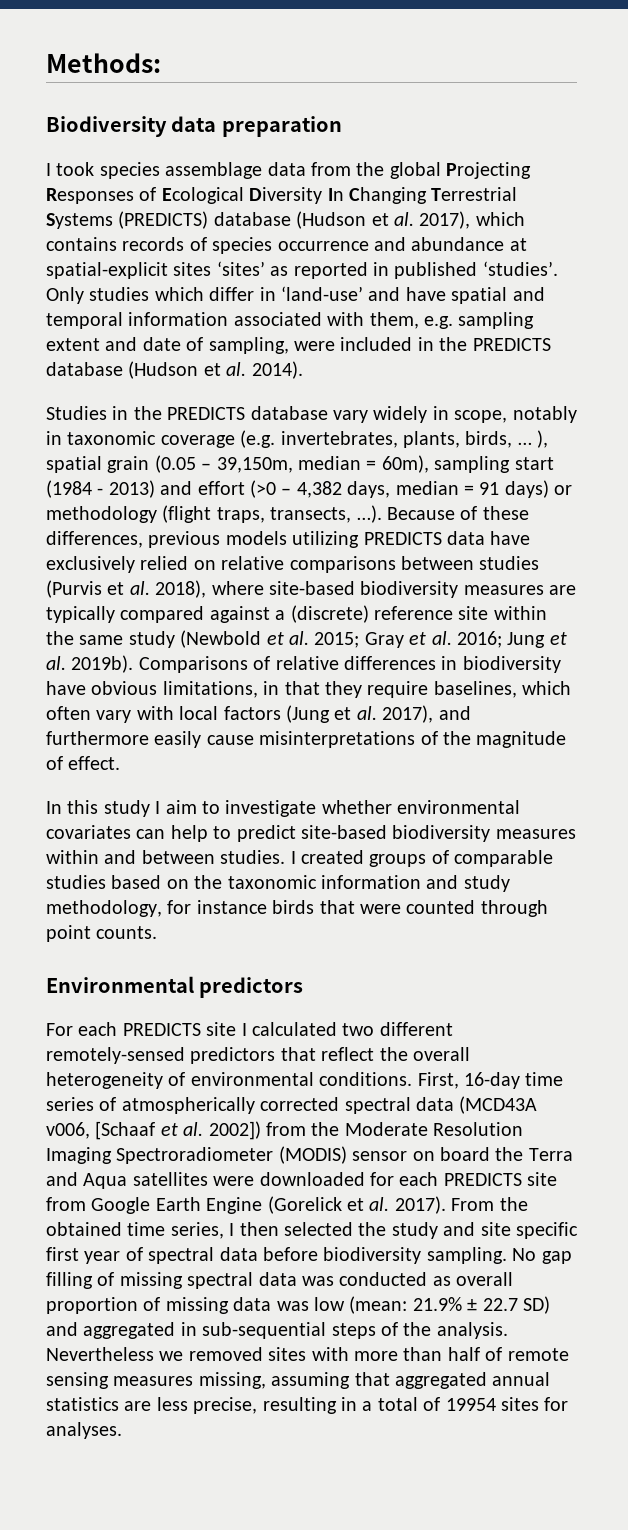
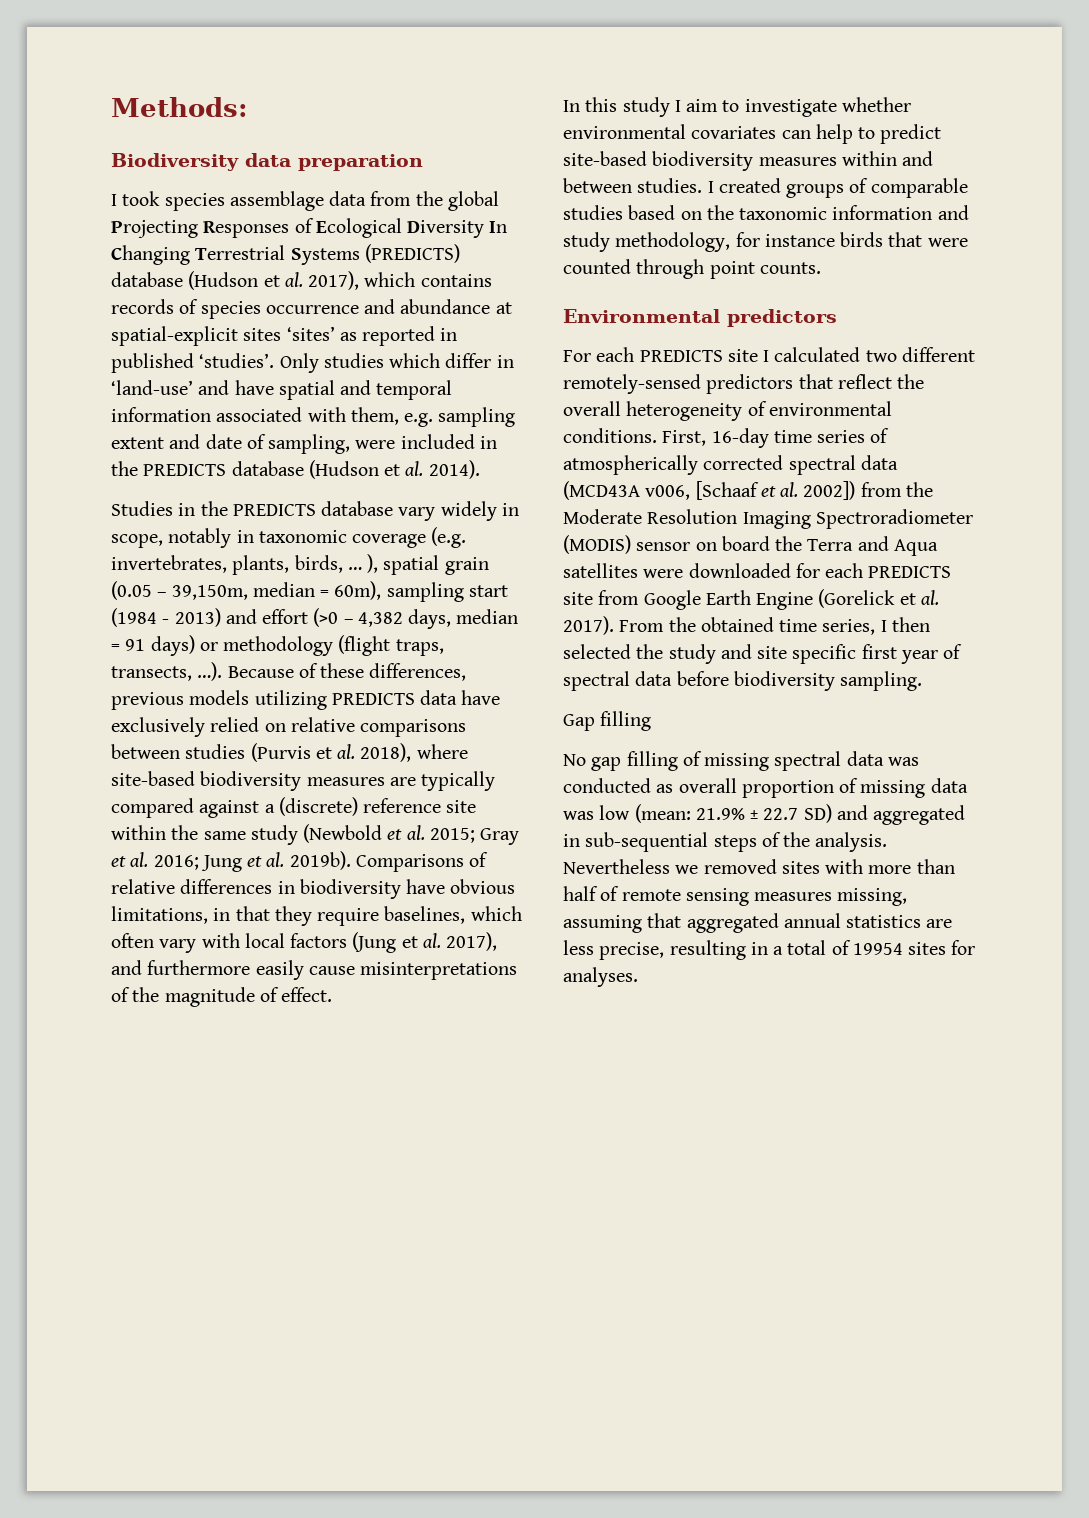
- From the obtained time series, I then selected the study and site specific first year of spectral data before biodiversity sampling. No gap filling of missing spectral data was conducted as overall proportion of missing data was low (mean: 21.9% ± 22.7 SD) and aggregated in sub-sequential steps of the analysis.
+ From the obtained time series, I then selected the study and site specific first year of spectral data before biodiversity sampling.
+ Gap filling
+ No gap filling of missing spectral data was conducted as overall proportion of missing data was low (mean: 21.9% ± 22.7 SD) and aggregated in sub-sequential steps of the analysis.

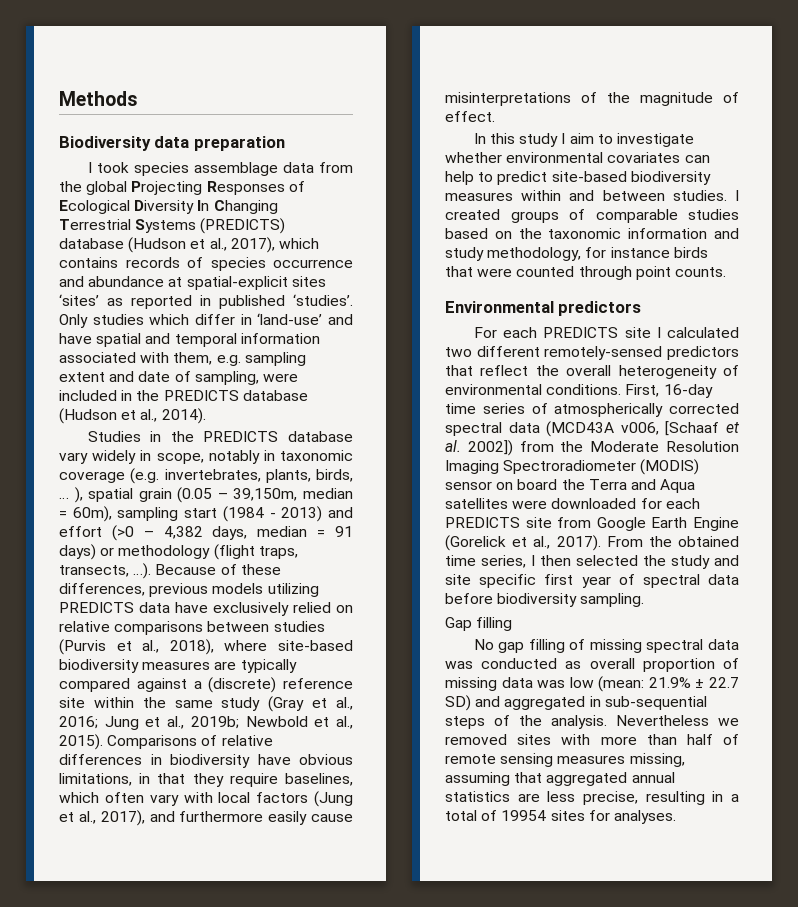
- Methods:
+ Methods
- I took species assemblage data from the global Projecting Responses of Ecological Diversity In Changing Terrestrial Systems (PREDICTS) database (Hudson et al. 2017), which contains records of species occurrence and abundance at spatial-explicit sites ‘sites’ as reported in published ‘studies’.
+ I took species assemblage data from the global Projecting Responses of Ecological Diversity In Changing Terrestrial Systems (PREDICTS) database (Hudson et al., 2017), which contains records of species occurrence and abundance at spatial-explicit sites ‘sites’ as reported in published ‘studies’.
- Only studies which differ in ‘land-use’ and have spatial and temporal information associated with them, e.g. sampling extent and date of sampling, were included in the PREDICTS database (Hudson et al. 2014).
+ Only studies which differ in ‘land-use’ and have spatial and temporal information associated with them, e.g. sampling extent and date of sampling, were included in the PREDICTS database (Hudson et al., 2014).
- Because of these differences, previous models utilizing PREDICTS data have exclusively relied on relative comparisons between studies (Purvis et al. 2018), where site-based biodiversity measures are typically compared against a (discrete) reference site within the same study (Newbold et al. 2015; Gray et al. 2016; Jung et al. 2019b).
+ Because of these differences, previous models utilizing PREDICTS data have exclusively relied on relative comparisons between studies (Purvis et al., 2018), where site-based biodiversity measures are typically compared against a (discrete) reference site within the same study (Gray et al., 2016; Jung et al., 2019b; Newbold et al., 2015).
- Comparisons of relative differences in biodiversity have obvious limitations, in that they require baselines, which often vary with local factors (Jung et al. 2017), and furthermore easily cause misinterpretations of the magnitude of effect.
+ Comparisons of relative differences in biodiversity have obvious limitations, in that they require baselines, which often vary with local factors (Jung et al., 2017), and furthermore easily cause misinterpretations of the magnitude of effect.
- First, 16-day time series of atmospherically corrected spectral data (MCD43A v006, [Schaaf et al. 2002]) from the Moderate Resolution Imaging Spectroradiometer (MODIS) sensor on board the Terra and Aqua satellites were downloaded for each PREDICTS site from Google Earth Engine (Gorelick et al. 2017).
+ First, 16-day time series of atmospherically corrected spectral data (MCD43A v006, [Schaaf et al. 2002]) from the Moderate Resolution Imaging Spectroradiometer (MODIS) sensor on board the Terra and Aqua satellites were downloaded for each PREDICTS site from Google Earth Engine (Gorelick et al., 2017).

